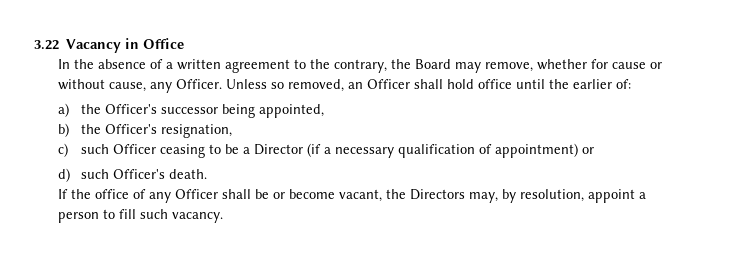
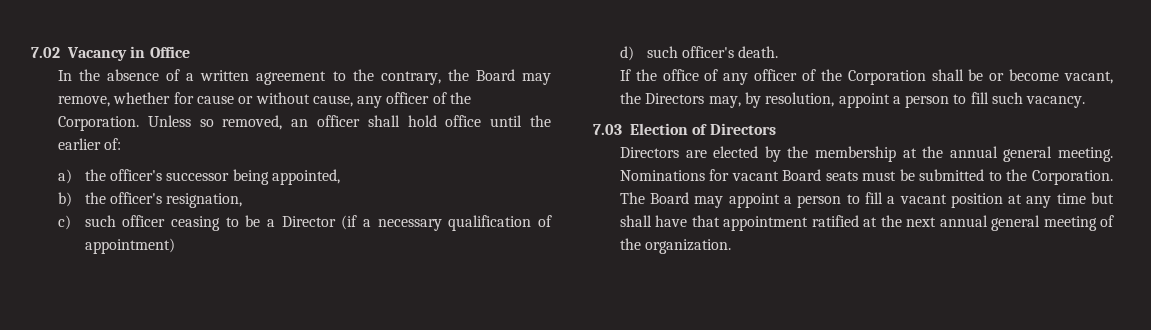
- 3.22 Vacancy in Office
+ 7.02 Vacancy in Office
- In the absence of a written agreement to the contrary, the Board may remove, whether for cause or without cause, any Officer.
+ In the absence of a written agreement to the contrary, the Board may remove, whether for cause or without cause, any officer of the Corporation.
- Unless so removed, an Officer shall hold office until the earlier of:
+ Unless so removed, an officer shall hold office until the earlier of:
- a) the Officer's successor being appointed,
+ a) the officer's successor being appointed,
- b) the Officer's resignation,
+ b) the officer's resignation,
- c) such Officer ceasing to be a Director (if a necessary qualification of appointment) or
+ c) such officer ceasing to be a Director (if a necessary qualification of appointment)
- d) such Officer's death.
+ d) such officer's death.
- If the office of any Officer shall be or become vacant, the Directors may, by resolution, appoint a person to fill such vacancy.
+ If the office of any officer of the Corporation shall be or become vacant, the Directors may, by resolution, appoint a person to fill such vacancy.
+ 7.03 Election of Directors
+ Directors are elected by the membership at the annual general meeting. Nominations for vacant Board seats must be submitted to the Corporation. The Board may appoint a person to fill a vacant position at any time but shall have that appointment ratified at the next annual general meeting of the organization.

